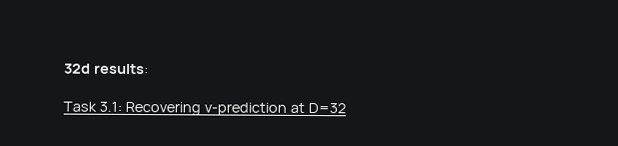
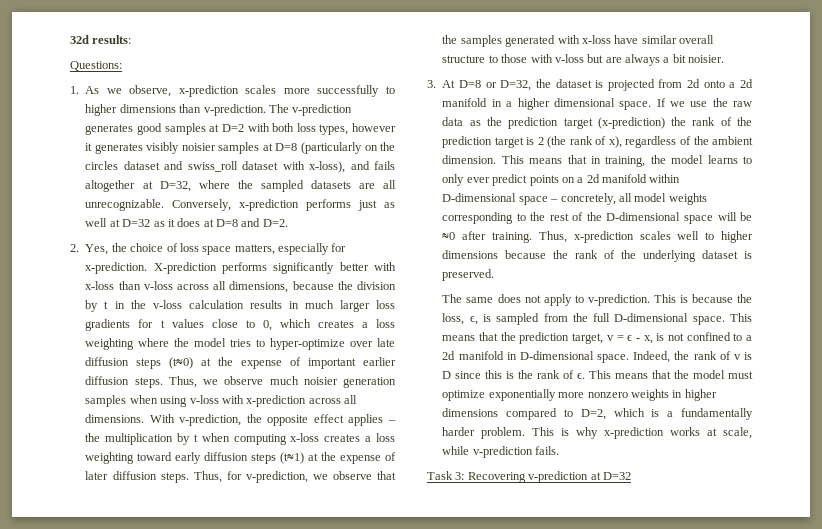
+ Questions:
+ 1. As we observe, x-prediction scales more successfully to higher dimensions than v-prediction. The v-prediction generates good samples at D=2 with both loss types, however it generates visibly noisier samples at D=8 (particularly on the circles dataset and swiss_roll dataset with x-loss), and fails altogether at D=32, where the sampled datasets are all unrecognizable. Conversely, x-prediction performs just as well at D=32 as it does at D=8 and D=2.
+ 2. Yes, the choice of loss space matters, especially for x-prediction. X-prediction performs significantly better with x-loss than v-loss across all dimensions, because the division by t in the v-loss calculation results in much larger loss gradients for t values close to 0, which creates a loss weighting where the model tries to hyper-optimize over late diffusion steps (t≈0) at the expense of important earlier diffusion steps. Thus, we observe much noisier generation samples when using v-loss with x-prediction across all dimensions. With v-prediction, the opposite effect applies – the multiplication by t when computing x-loss creates a loss weighting toward early diffusion steps (t≈1) at the expense of later diffusion steps. Thus, for v-prediction, we observe that the samples generated with x-loss have similar overall structure to those with v-loss but are always a bit noisier.
+ 3. At D=8 or D=32, the dataset is projected from 2d onto a 2d manifold in a higher dimensional space. If we use the raw data as the prediction target (x-prediction) the rank of the prediction target is 2 (the rank of x), regardless of the ambient dimension. This means that in training, the model learns to only ever predict points on a 2d manifold within D-dimensional space – concretely, all model weights corresponding to the rest of the D-dimensional space will be ≈0 after training. Thus, x-prediction scales well to higher dimensions because the rank of the underlying dataset is preserved.
+ The same does not apply to v-prediction. This is because the loss, ϵ, is sampled from the full D-dimensional space. This means that the prediction target, v = ϵ - x, is not confined to a 2d manifold in D-dimensional space. Indeed, the rank of v is D since this is the rank of ϵ. This means that the model must optimize exponentially more nonzero weights in higher dimensions compared to D=2, which is a fundamentally harder problem. This is why x-prediction works at scale, while v-prediction fails.
- Task 3.1: Recovering v-prediction at D=32
+ Task 3: Recovering v-prediction at D=32

